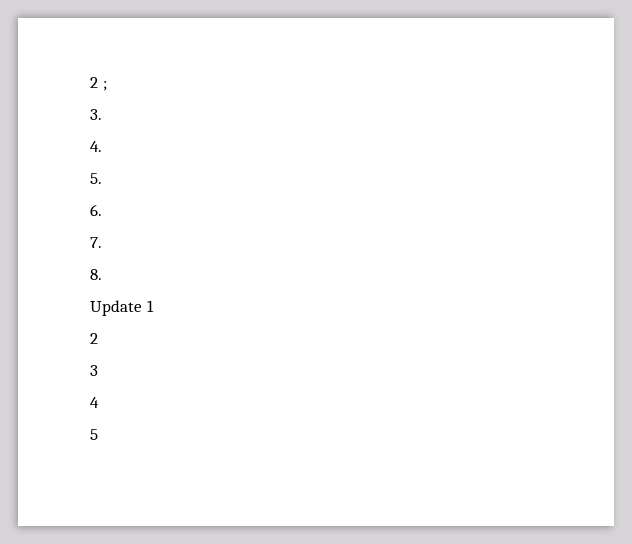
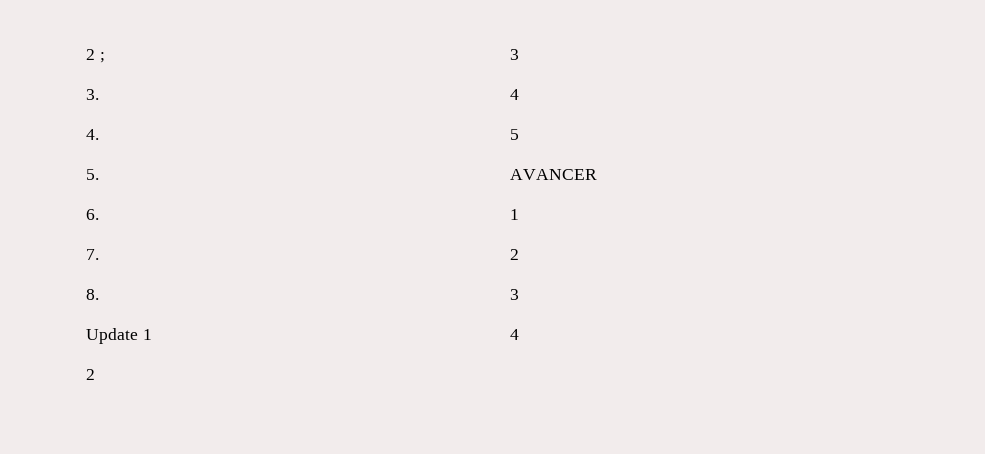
+ AVANCER
+ 1
+ 2
+ 3
+ 4

